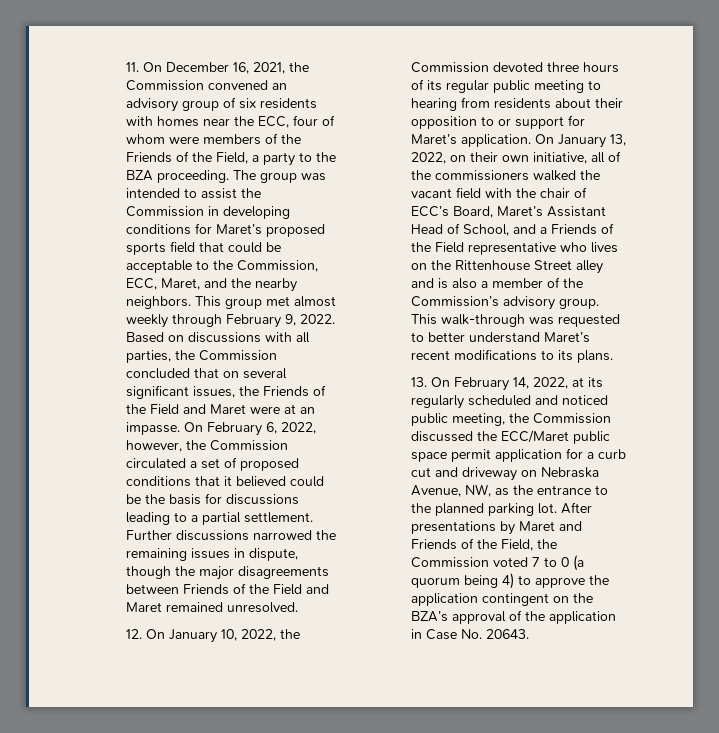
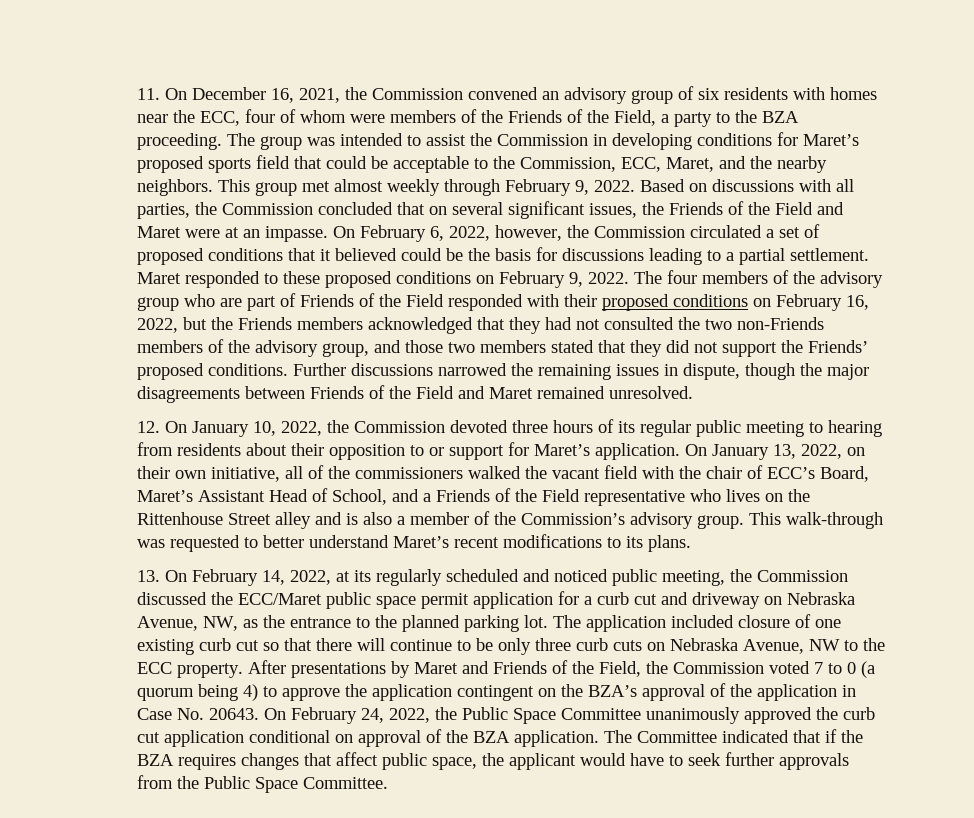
+ Maret responded to these proposed conditions on February 9, 2022. The four members of the advisory group who are part of Friends of the Field responded with their proposed conditions on February 16, 2022, but the Friends members acknowledged that they had not consulted the two non-Friends members of the advisory group, and those two members stated that they did not support the Friends’ proposed conditions.
+ The application included closure of one existing curb cut so that there will continue to be only three curb cuts on Nebraska Avenue, NW to the ECC property.
+ On February 24, 2022, the Public Space Committee unanimously approved the curb cut application conditional on approval of the BZA application. The Committee indicated that if the BZA requires changes that affect public space, the applicant would have to seek further approvals from the Public Space Committee.

